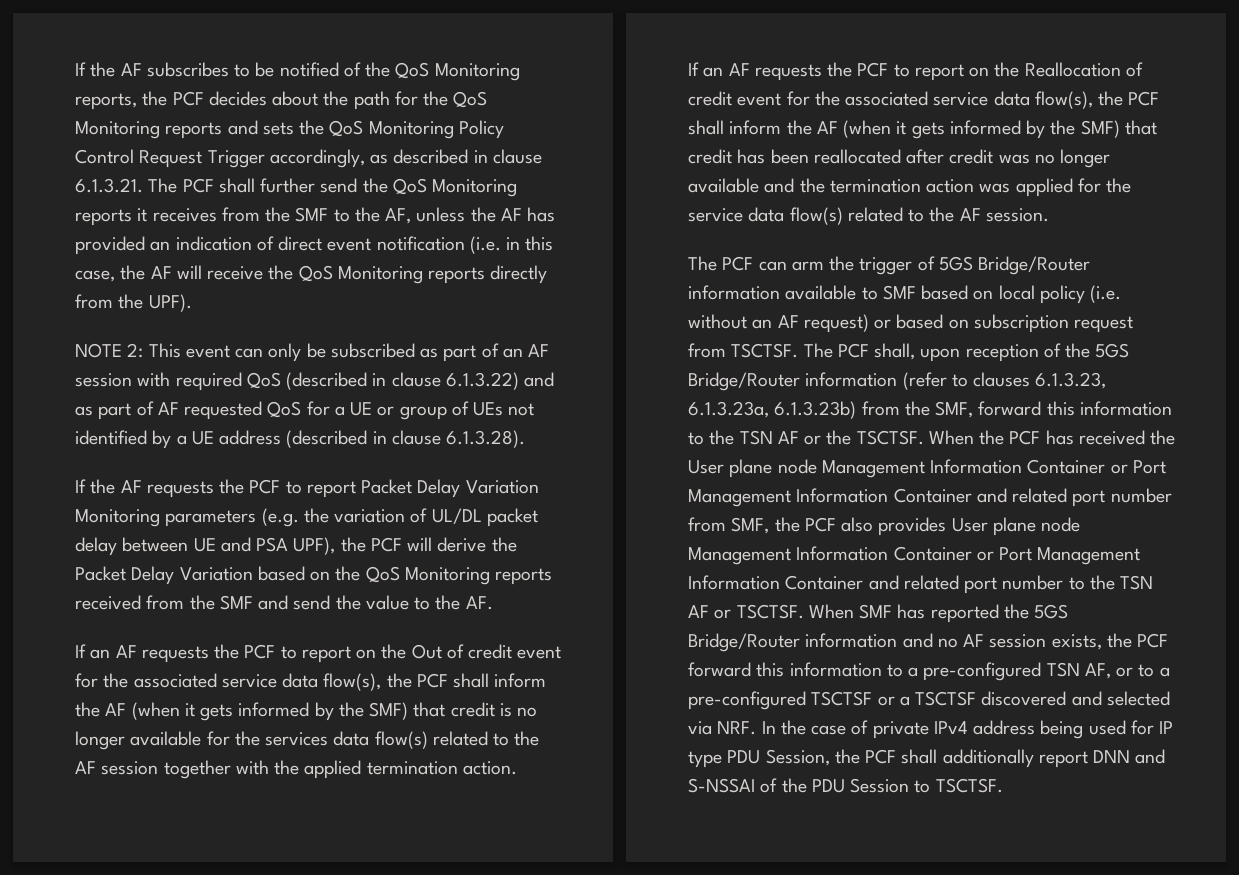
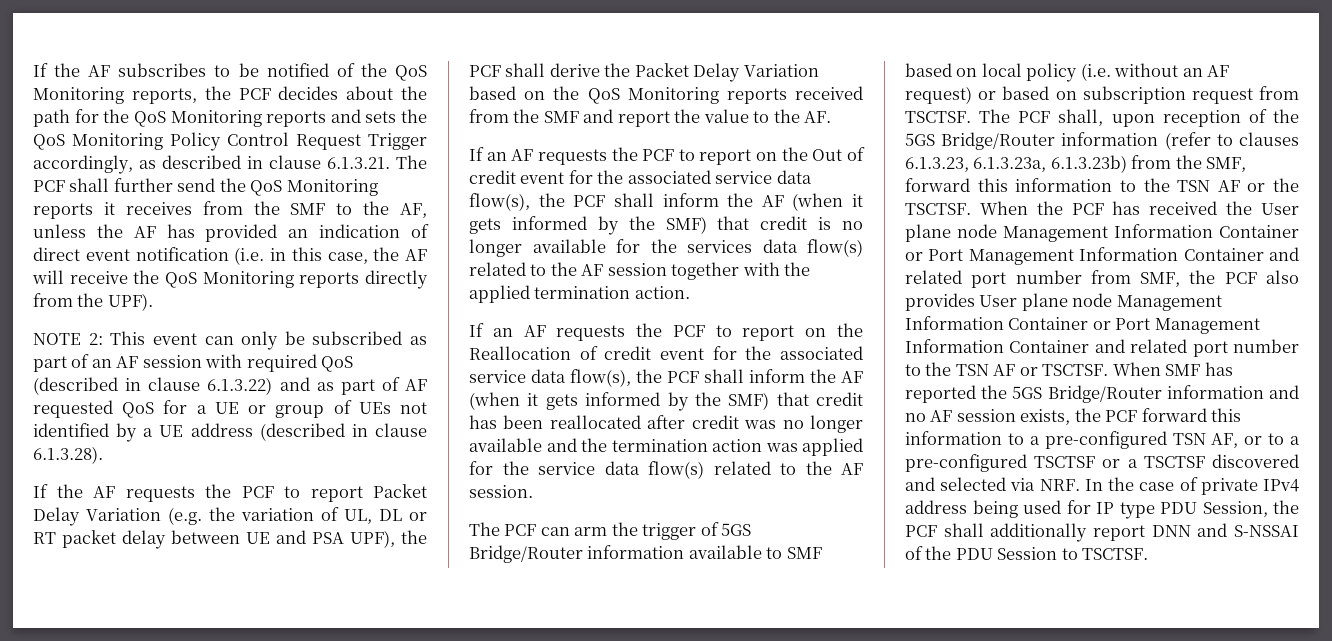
- If the AF requests the PCF to report Packet Delay Variation Monitoring parameters (e.g. the variation of UL/DL packet delay between UE and PSA UPF), the PCF will derive the Packet Delay Variation based on the QoS Monitoring reports received from the SMF and send the value to the AF.
+ If the AF requests the PCF to report Packet Delay Variation (e.g. the variation of UL, DL or RT packet delay between UE and PSA UPF), the PCF shall derive the Packet Delay Variation based on the QoS Monitoring reports received from the SMF and report the value to the AF.

